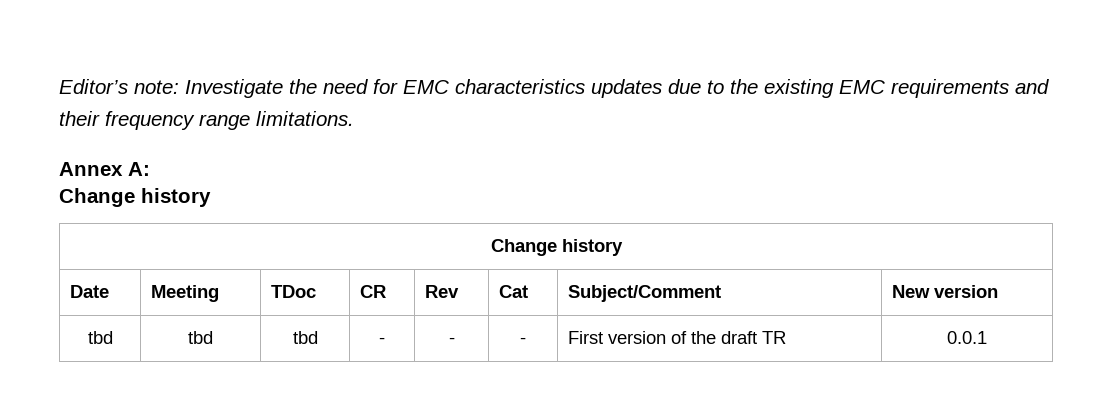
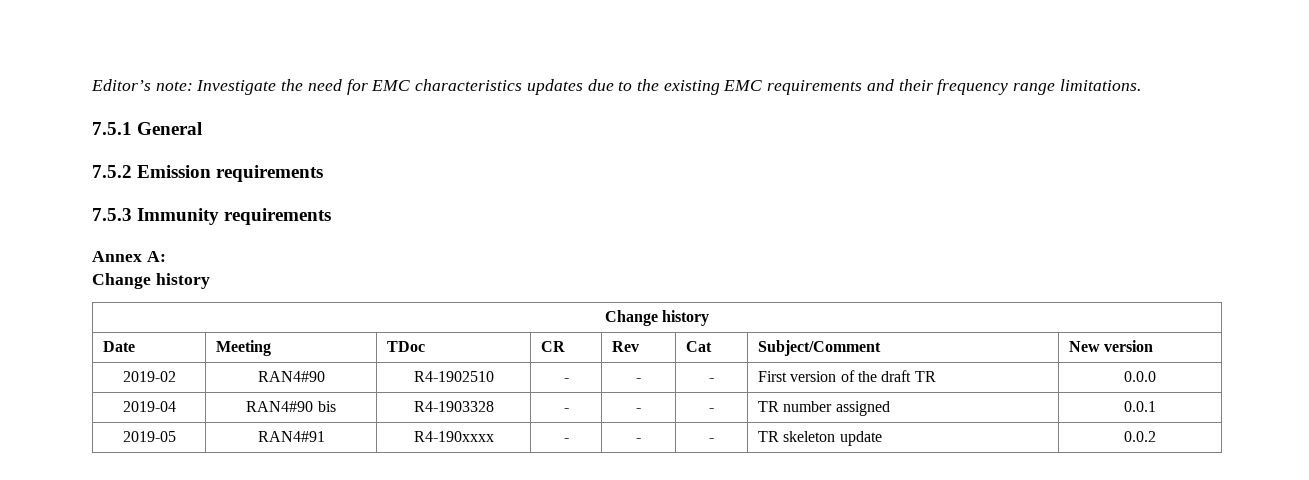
+ 7.5.1 General
+ 7.5.2 Emission requirements
+ 7.5.3 Immunity requirements
- tbd | tbd | tbd | - | - | - | First version of the draft TR | 0.0.1
+ 2019-02 | RAN4#90 | R4-1902510 | - | - | - | First version of the draft TR | 0.0.0
+ 2019-04 | RAN4#90 bis | R4-1903328 | - | - | - | TR number assigned | 0.0.1
+ 2019-05 | RAN4#91 | R4-190xxxx | - | - | - | TR skeleton update | 0.0.2

